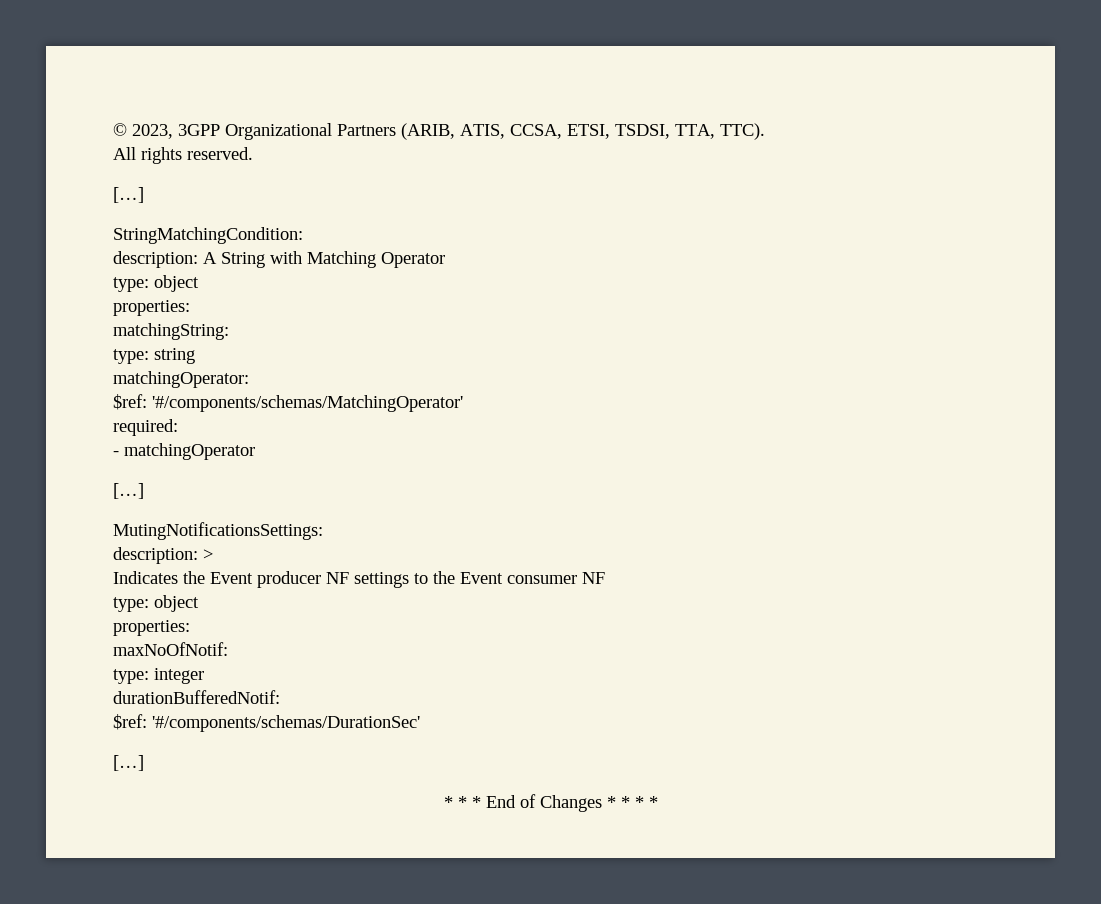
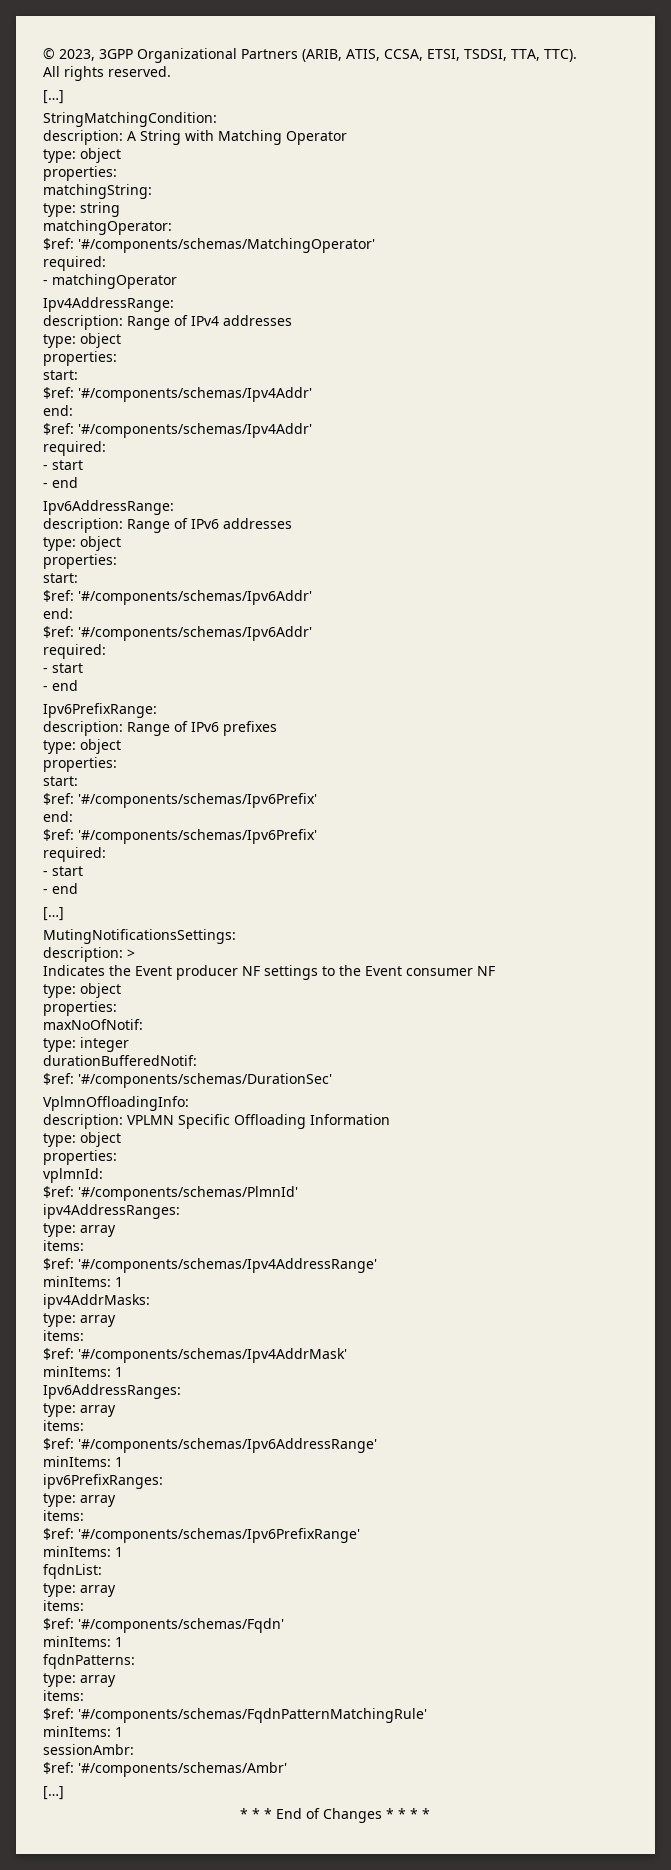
+ Ipv4AddressRange:
+ description: Range of IPv4 addresses
+ type: object
+ properties:
+ start:
+ $ref: '#/components/schemas/Ipv4Addr'
+ end:
+ $ref: '#/components/schemas/Ipv4Addr'
+ required:
+ - start
+ - end
+ Ipv6AddressRange:
+ description: Range of IPv6 addresses
+ type: object
+ properties:
+ start:
+ $ref: '#/components/schemas/Ipv6Addr'
+ end:
+ $ref: '#/components/schemas/Ipv6Addr'
+ required:
+ - start
+ - end
+ Ipv6PrefixRange:
+ description: Range of IPv6 prefixes
+ type: object
+ properties:
+ start:
+ $ref: '#/components/schemas/Ipv6Prefix'
+ end:
+ $ref: '#/components/schemas/Ipv6Prefix'
+ required:
+ - start
+ - end
+ VplmnOffloadingInfo:
+ description: VPLMN Specific Offloading Information
+ type: object
+ properties:
+ vplmnId:
+ $ref: '#/components/schemas/PlmnId'
+ ipv4AddressRanges:
+ type: array
+ items:
+ $ref: '#/components/schemas/Ipv4AddressRange'
+ minItems: 1
+ ipv4AddrMasks:
+ type: array
+ items:
+ $ref: '#/components/schemas/Ipv4AddrMask'
+ minItems: 1
+ Ipv6AddressRanges:
+ type: array
+ items:
+ $ref: '#/components/schemas/Ipv6AddressRange'
+ minItems: 1
+ ipv6PrefixRanges:
+ type: array
+ items:
+ $ref: '#/components/schemas/Ipv6PrefixRange'
+ minItems: 1
+ fqdnList:
+ type: array
+ items:
+ $ref: '#/components/schemas/Fqdn'
+ minItems: 1
+ fqdnPatterns:
+ type: array
+ items:
+ $ref: '#/components/schemas/FqdnPatternMatchingRule'
+ minItems: 1
+ sessionAmbr:
+ $ref: '#/components/schemas/Ambr'

